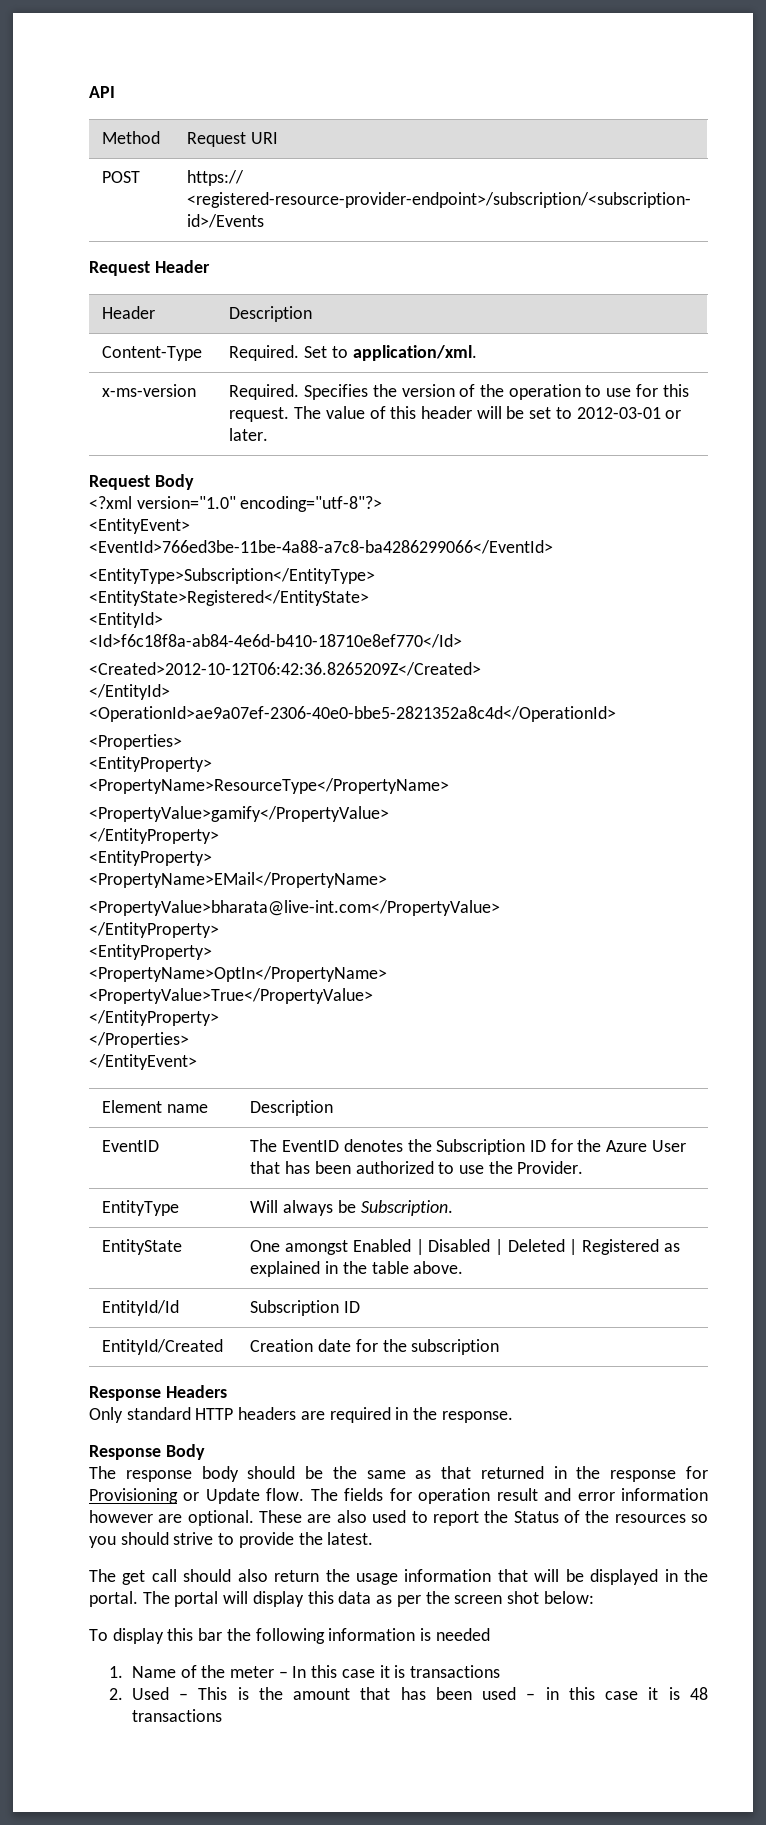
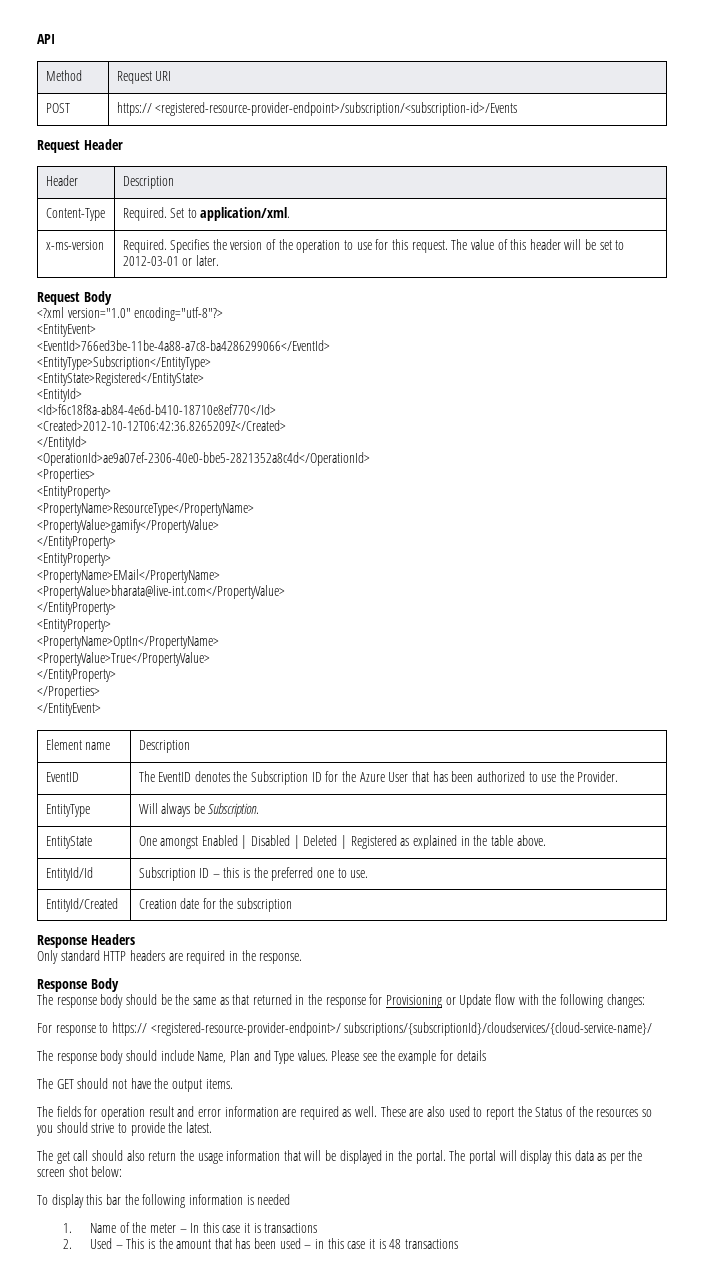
- EntityId/Id | Subscription ID
+ EntityId/Id | Subscription ID – this is the preferred one to use.
- The response body should be the same as that returned in the response for Provisioning or Update flow. The fields for operation result and error information however are optional.
+ The response body should be the same as that returned in the response for Provisioning or Update flow with the following changes:
+ For response to https:// <registered-resource-provider-endpoint>/ subscriptions/{subscriptionId}/cloudservices/{cloud-service-name}/
+ The response body should include Name, Plan and Type values. Please see the example for details
+ The GET should not have the output items.
+ The fields for operation result and error information are required as well.

